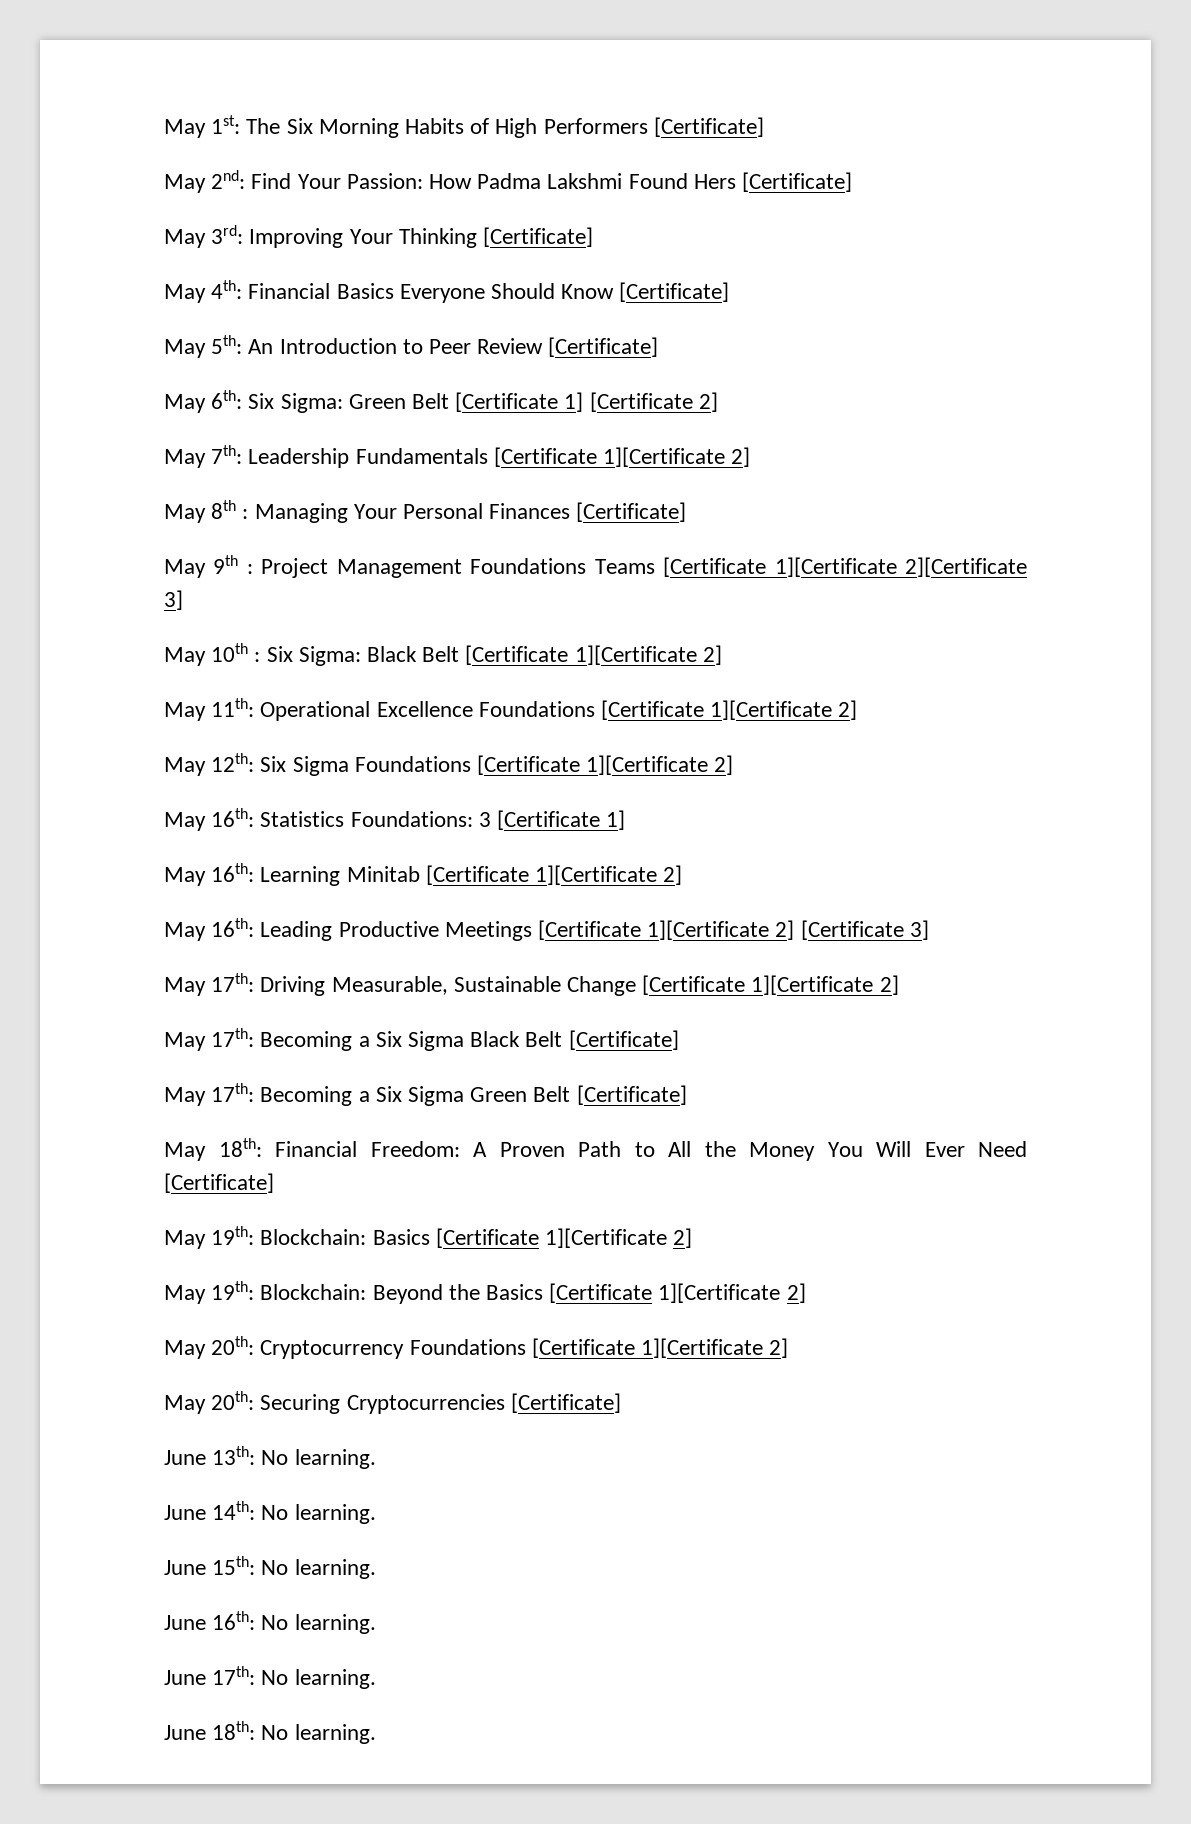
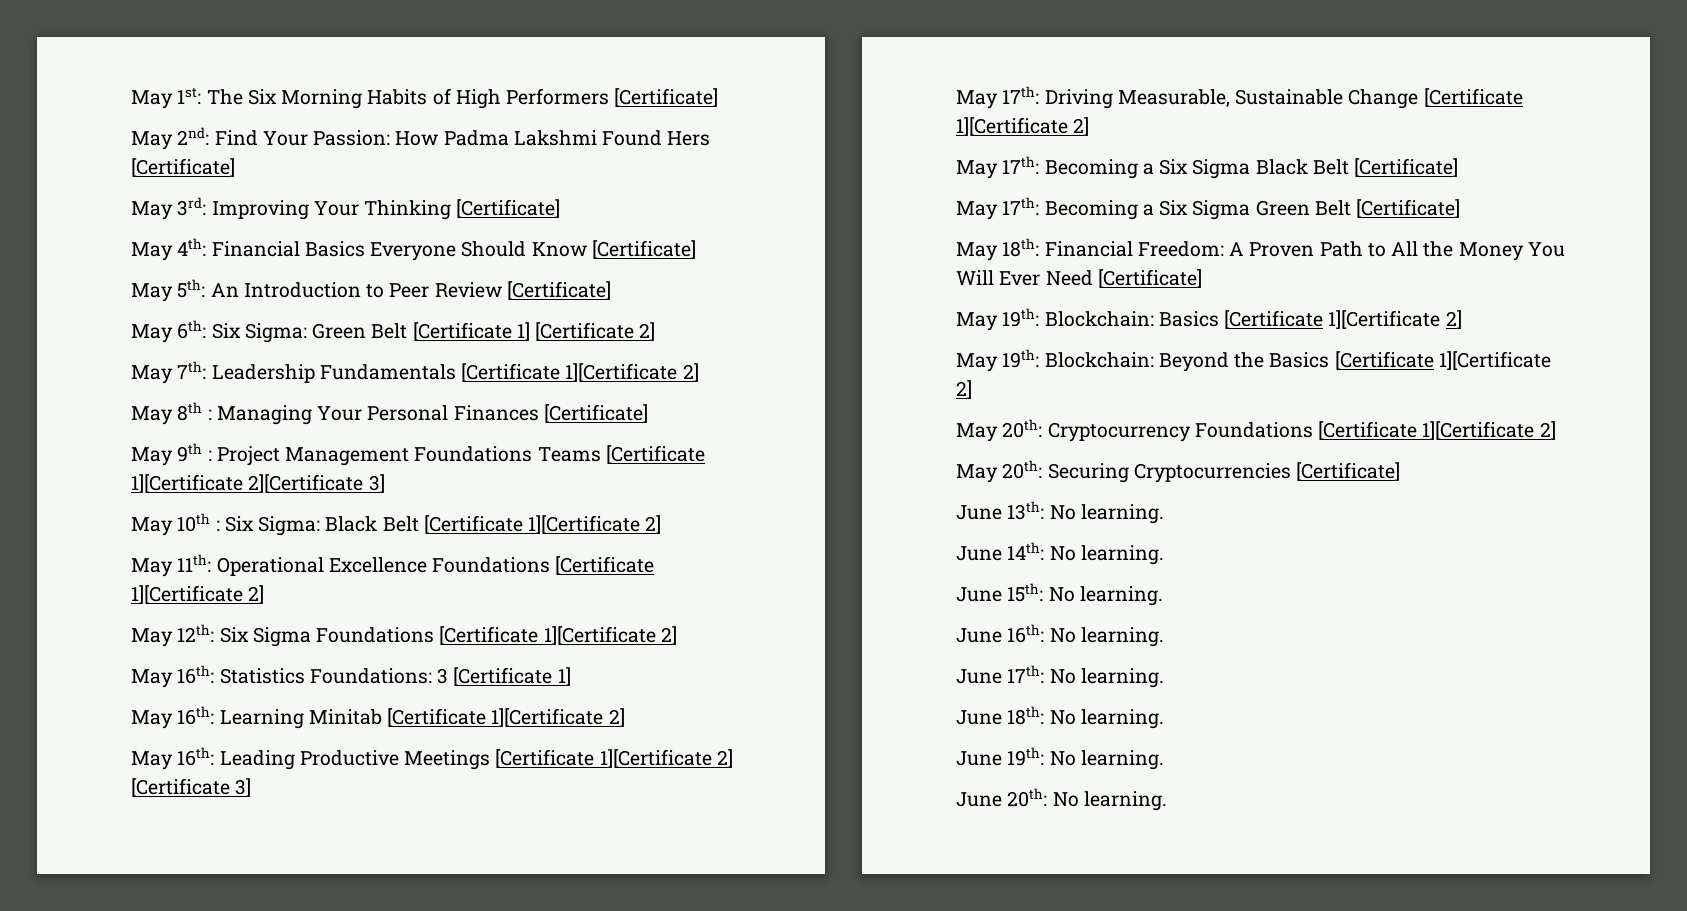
+ June 19th: No learning.
+ June 20th: No learning.

